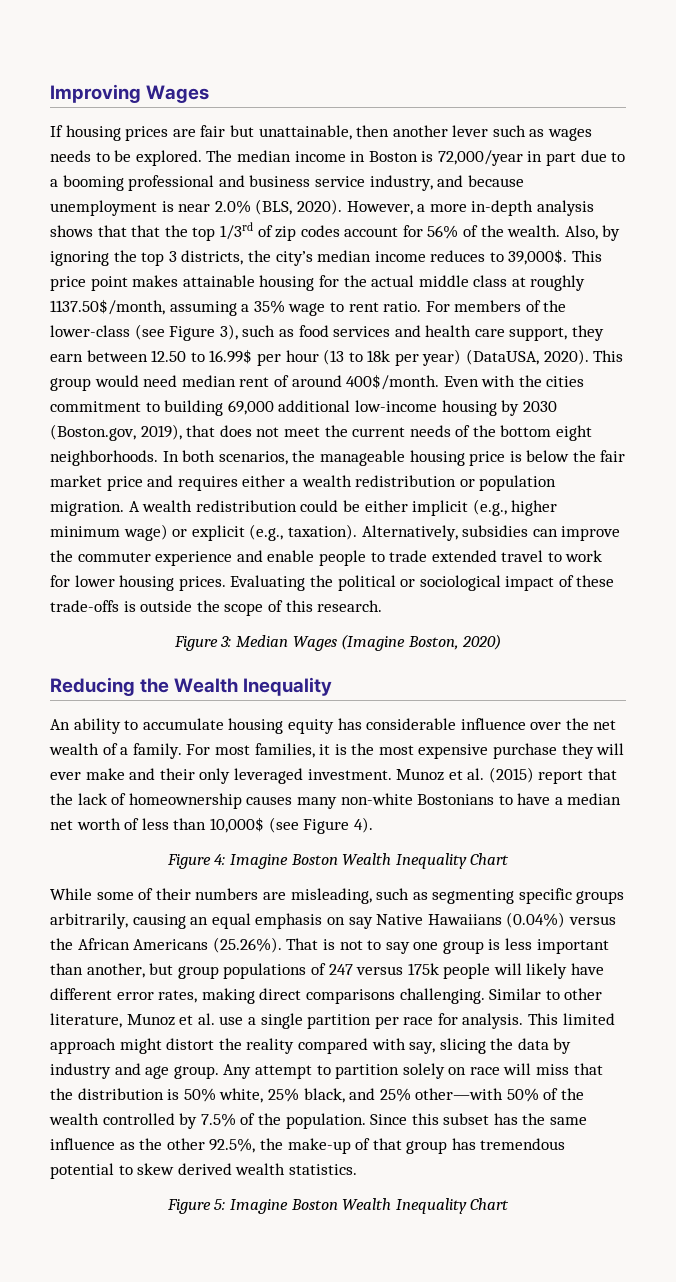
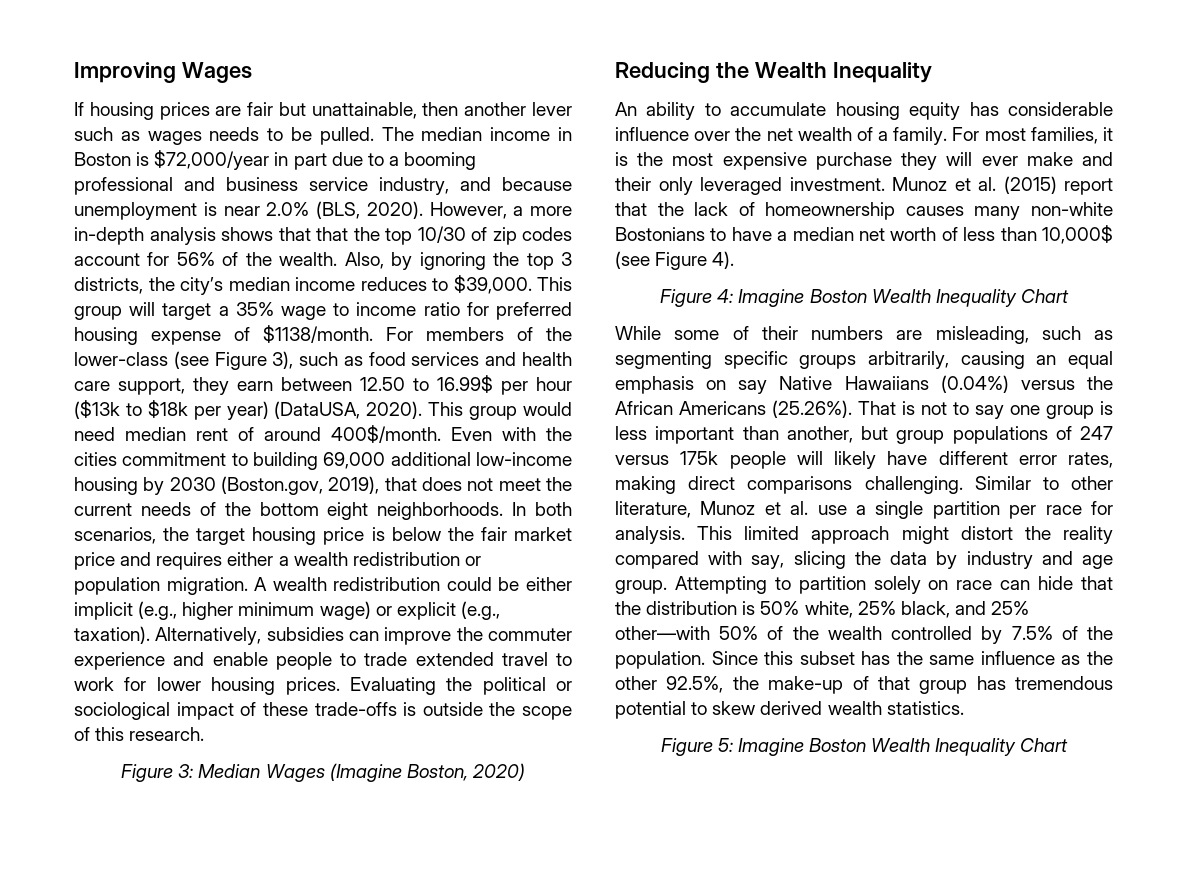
- If housing prices are fair but unattainable, then another lever such as wages needs to be explored.
+ If housing prices are fair but unattainable, then another lever such as wages needs to be pulled.
- The median income in Boston is 72,000/year in part due to a booming professional and business service industry, and because unemployment is near 2.0% (BLS, 2020).
+ The median income in Boston is $72,000/year in part due to a booming professional and business service industry, and because unemployment is near 2.0% (BLS, 2020).
- However, a more in-depth analysis shows that that the top 1/3rd of zip codes account for 56% of the wealth.
+ However, a more in-depth analysis shows that that the top 10/30 of zip codes account for 56% of the wealth.
- Also, by ignoring the top 3 districts, the city’s median income reduces to 39,000$. This price point makes attainable housing for the actual middle class at roughly 1137.50$/month, assuming a 35% wage to rent ratio.
+ Also, by ignoring the top 3 districts, the city’s median income reduces to $39,000. This group will target a 35% wage to income ratio for preferred housing expense of $1138/month.
- For members of the lower-class (see Figure 3), such as food services and health care support, they earn between 12.50 to 16.99$ per hour (13 to 18k per year) (DataUSA, 2020).
+ For members of the lower-class (see Figure 3), such as food services and health care support, they earn between 12.50 to 16.99$ per hour ($13k to $18k per year) (DataUSA, 2020).
- In both scenarios, the manageable housing price is below the fair market price and requires either a wealth redistribution or population migration.
+ In both scenarios, the target housing price is below the fair market price and requires either a wealth redistribution or population migration.
- Any attempt to partition solely on race will miss that the distribution is 50% white, 25% black, and 25% other—with 50% of the wealth controlled by 7.5% of the population.
+ Attempting to partition solely on race can hide that the distribution is 50% white, 25% black, and 25% other—with 50% of the wealth controlled by 7.5% of the population.

